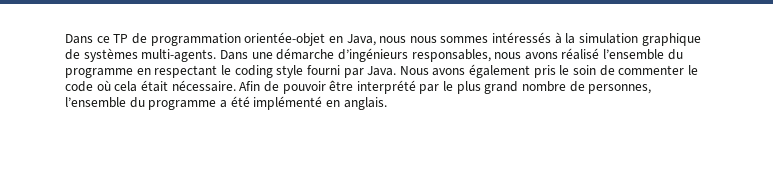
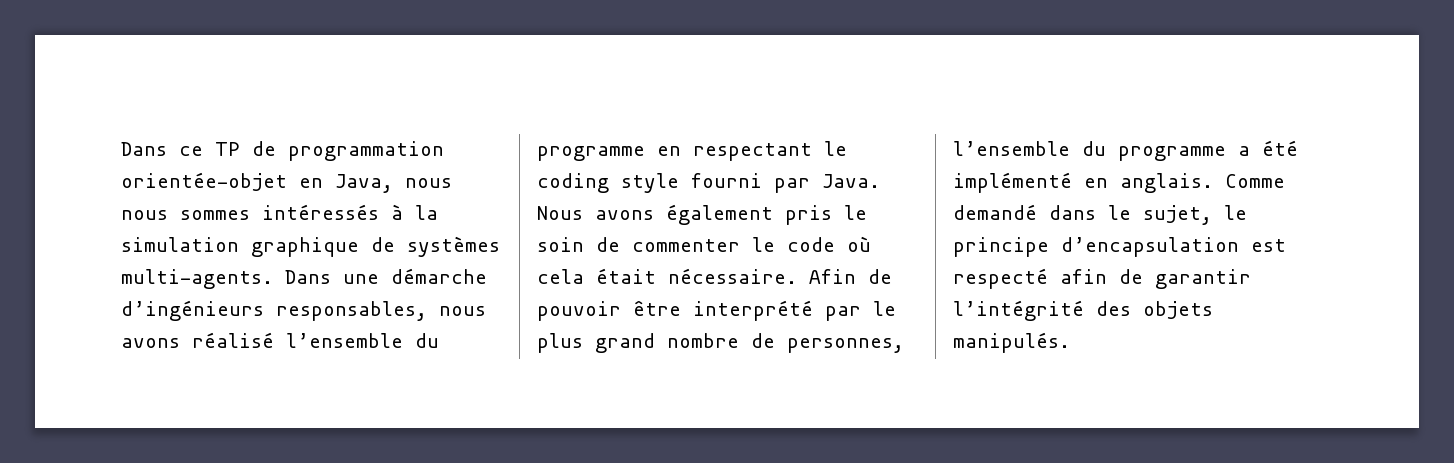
+ Comme demandé dans le sujet, le principe d’encapsulation est respecté afin de garantir l’intégrité des objets manipulés.

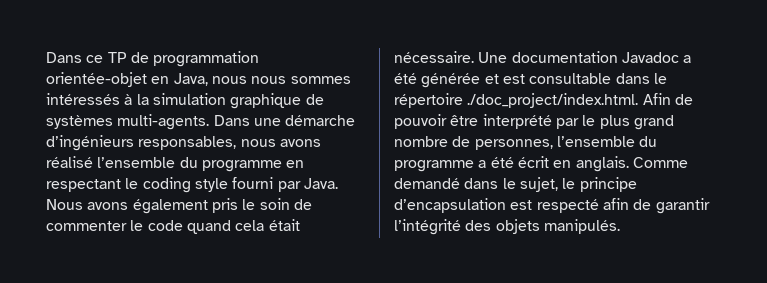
- Nous avons également pris le soin de commenter le code où cela était nécessaire.
+ Nous avons également pris le soin de commenter le code quand cela était nécessaire.
- Afin de pouvoir être interprété par le plus grand nombre de personnes, l’ensemble du programme a été implémenté en anglais.
+ Une documentation Javadoc a été générée et est consultable dans le répertoire ./doc_project/index.html. Afin de pouvoir être interprété par le plus grand nombre de personnes, l’ensemble du programme a été écrit en anglais.

